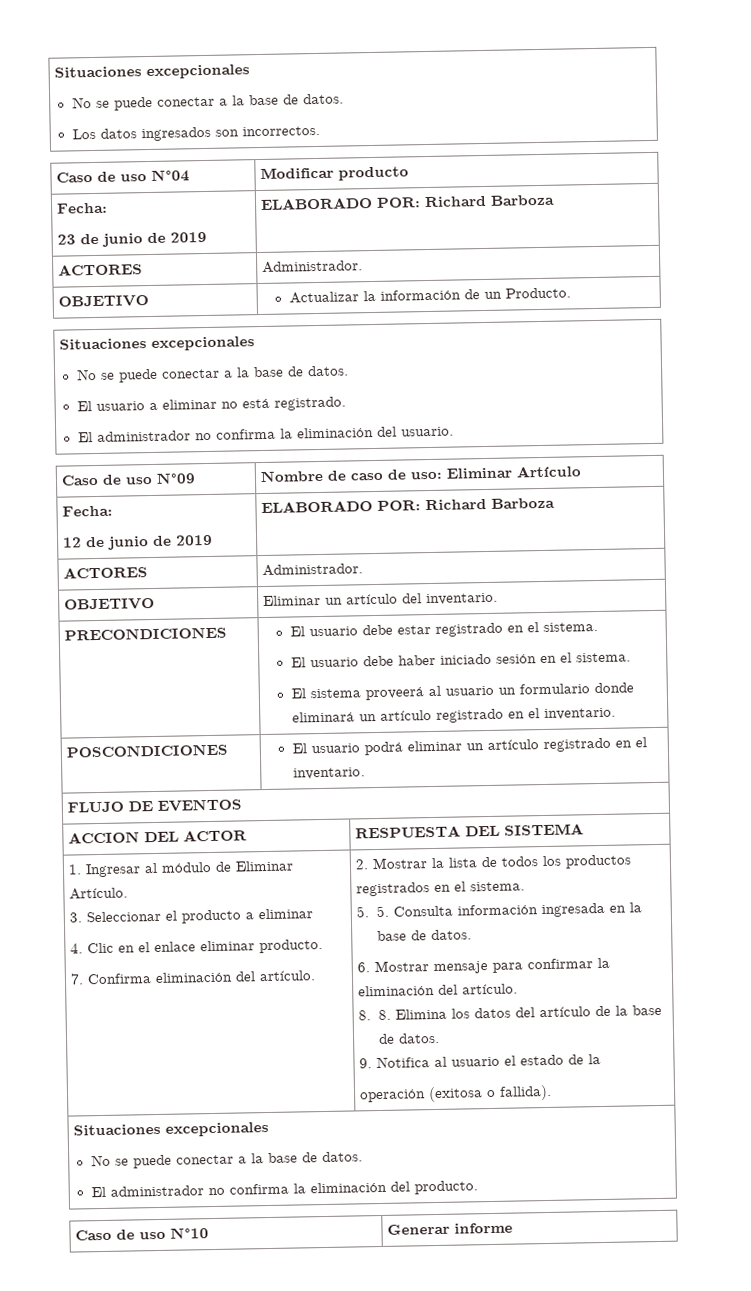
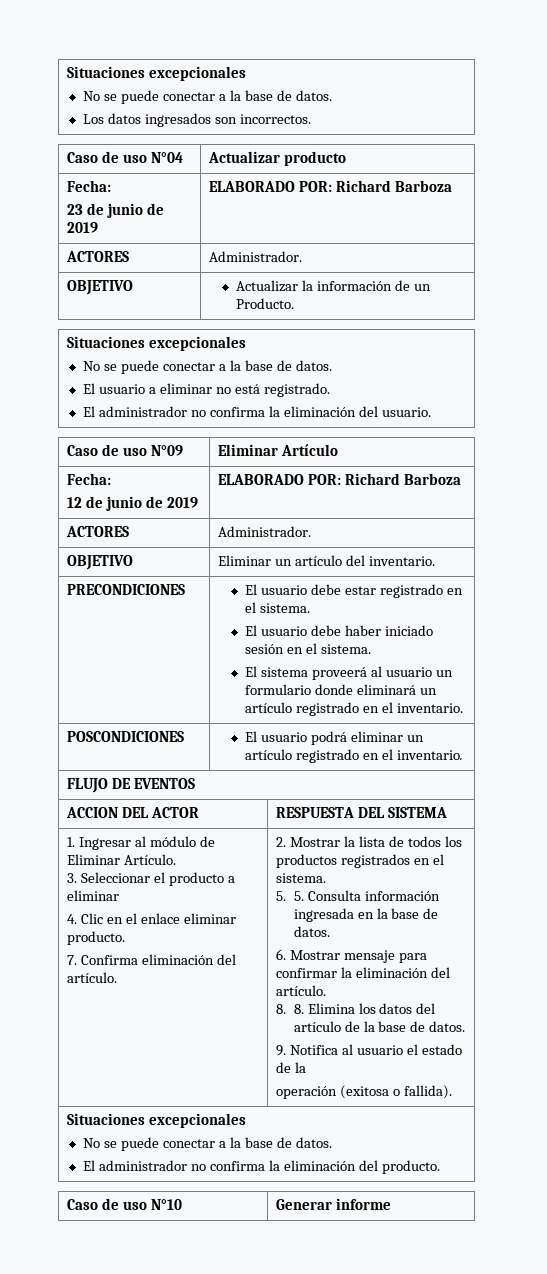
- Caso de uso N°04 | Modificar producto
+ Caso de uso N°04 | Actualizar producto
- Caso de uso N°09 | Nombre de caso de uso: Eliminar Artículo
+ Caso de uso N°09 | Eliminar Artículo

